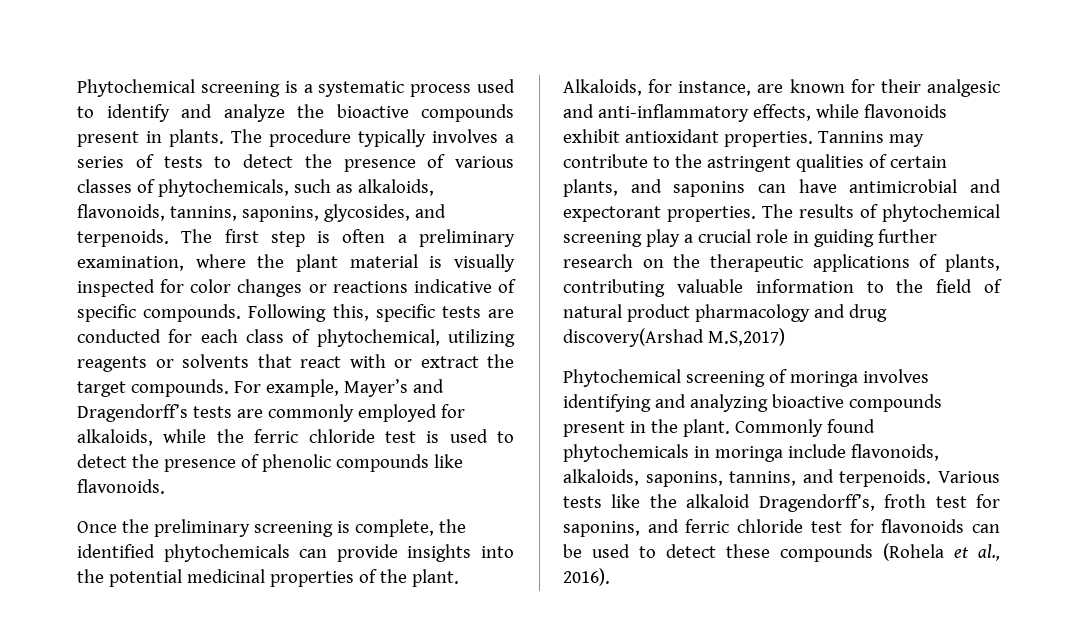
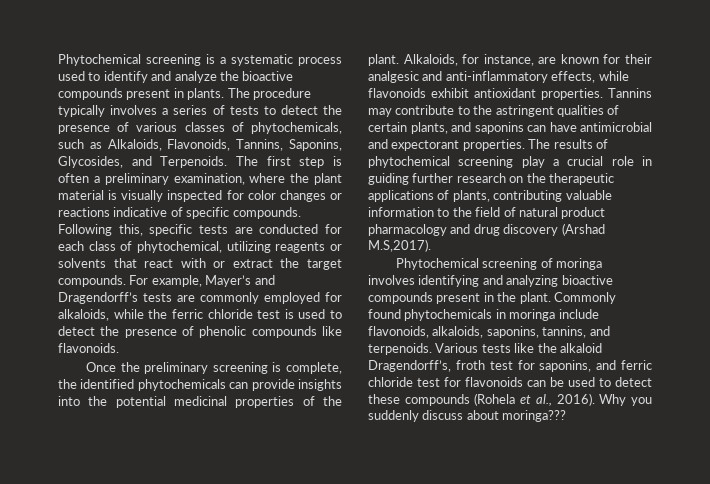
- The procedure typically involves a series of tests to detect the presence of various classes of phytochemicals, such as alkaloids, flavonoids, tannins, saponins, glycosides, and terpenoids.
+ The procedure typically involves a series of tests to detect the presence of various classes of phytochemicals, such as Alkaloids, Flavonoids, Tannins, Saponins, Glycosides, and Terpenoids.
- The results of phytochemical screening play a crucial role in guiding further research on the therapeutic applications of plants, contributing valuable information to the field of natural product pharmacology and drug discovery(Arshad M.S,2017)
+ The results of phytochemical screening play a crucial role in guiding further research on the therapeutic applications of plants, contributing valuable information to the field of natural product pharmacology and drug discovery (Arshad M.S,2017).
+ Why you suddenly discuss about moringa???

